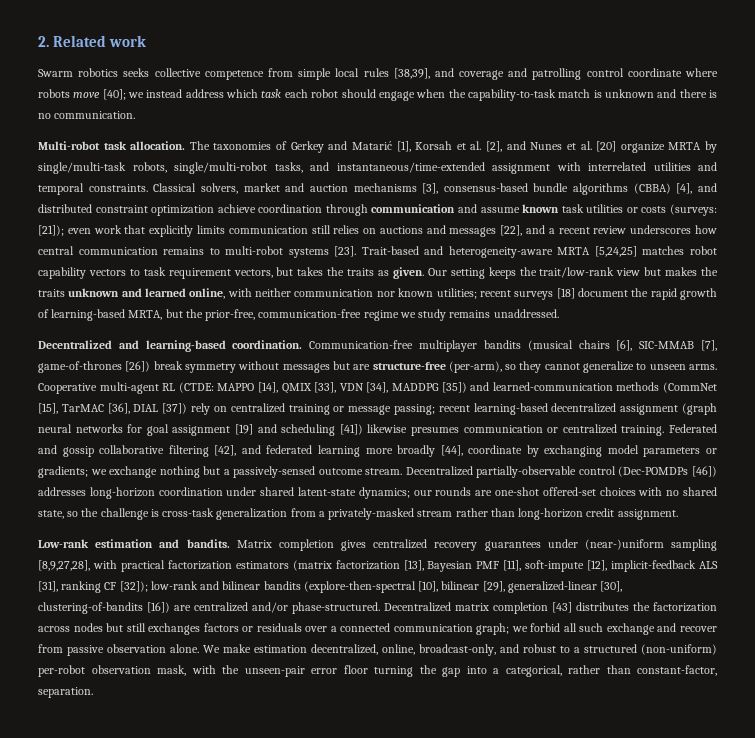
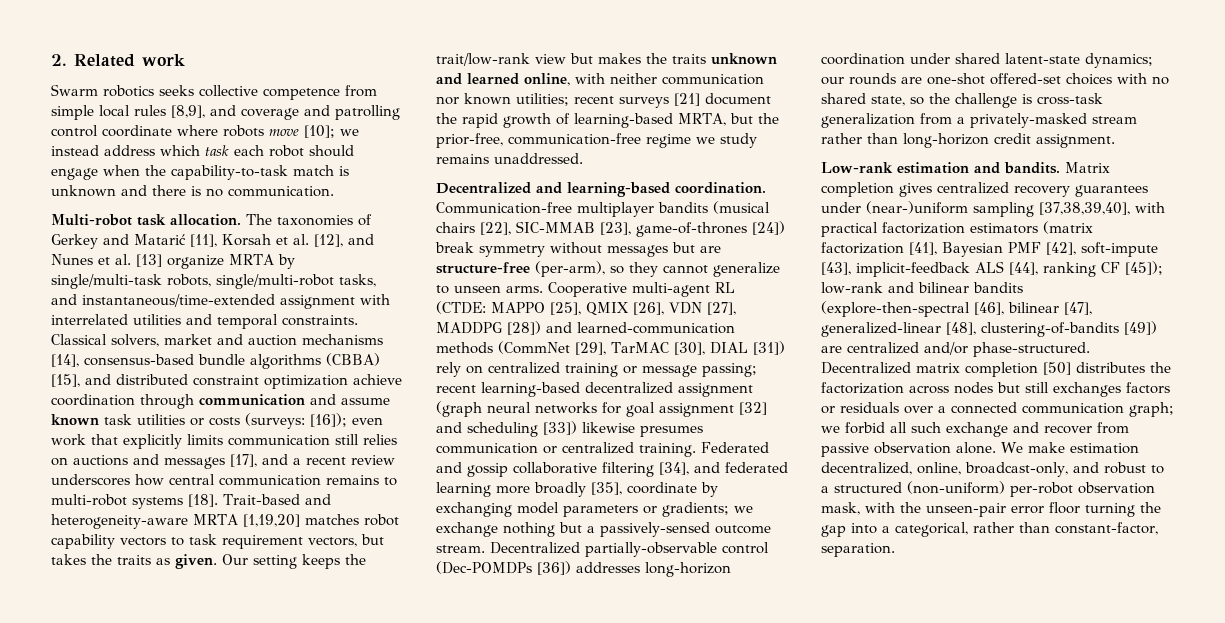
- Swarm robotics seeks collective competence from simple local rules [38,39], and coverage and patrolling control coordinate where robots move [40]; we instead address which task each robot should engage when the capability-to-task match is unknown and there is no communication.
+ Swarm robotics seeks collective competence from simple local rules [8,9], and coverage and patrolling control coordinate where robots move [10]; we instead address which task each robot should engage when the capability-to-task match is unknown and there is no communication.
- The taxonomies of Gerkey and Matarić [1], Korsah et al. [2], and Nunes et al. [20] organize MRTA by single/multi-task robots, single/multi-robot tasks, and instantaneous/time-extended assignment with interrelated utilities and temporal constraints.
+ The taxonomies of Gerkey and Matarić [11], Korsah et al. [12], and Nunes et al. [13] organize MRTA by single/multi-task robots, single/multi-robot tasks, and instantaneous/time-extended assignment with interrelated utilities and temporal constraints.
- Classical solvers, market and auction mechanisms [3], consensus-based bundle algorithms (CBBA) [4], and distributed constraint optimization achieve coordination through communication and assume known task utilities or costs (surveys: [21]); even work that explicitly limits communication still relies on auctions and messages [22], and a recent review underscores how central communication remains to multi-robot systems [23].
+ Classical solvers, market and auction mechanisms [14], consensus-based bundle algorithms (CBBA) [15], and distributed constraint optimization achieve coordination through communication and assume known task utilities or costs (surveys: [16]); even work that explicitly limits communication still relies on auctions and messages [17], and a recent review underscores how central communication remains to multi-robot systems [18].
- Trait-based and heterogeneity-aware MRTA [5,24,25] matches robot capability vectors to task requirement vectors, but takes the traits as given.
+ Trait-based and heterogeneity-aware MRTA [1,19,20] matches robot capability vectors to task requirement vectors, but takes the traits as given.
- Our setting keeps the trait/low-rank view but makes the traits unknown and learned online, with neither communication nor known utilities; recent surveys [18] document the rapid growth of learning-based MRTA, but the prior-free, communication-free regime we study remains unaddressed.
+ Our setting keeps the trait/low-rank view but makes the traits unknown and learned online, with neither communication nor known utilities; recent surveys [21] document the rapid growth of learning-based MRTA, but the prior-free, communication-free regime we study remains unaddressed.
- Communication-free multiplayer bandits (musical chairs [6], SIC-MMAB [7], game-of-thrones [26]) break symmetry without messages but are structure-free (per-arm), so they cannot generalize to unseen arms.
+ Communication-free multiplayer bandits (musical chairs [22], SIC-MMAB [23], game-of-thrones [24]) break symmetry without messages but are structure-free (per-arm), so they cannot generalize to unseen arms.
- Cooperative multi-agent RL (CTDE: MAPPO [14], QMIX [33], VDN [34], MADDPG [35]) and learned-communication methods (CommNet [15], TarMAC [36], DIAL [37]) rely on centralized training or message passing; recent learning-based decentralized assignment (graph neural networks for goal assignment [19] and scheduling [41]) likewise presumes communication or centralized training.
+ Cooperative multi-agent RL (CTDE: MAPPO [25], QMIX [26], VDN [27], MADDPG [28]) and learned-communication methods (CommNet [29], TarMAC [30], DIAL [31]) rely on centralized training or message passing; recent learning-based decentralized assignment (graph neural networks for goal assignment [32] and scheduling [33]) likewise presumes communication or centralized training.
- Federated and gossip collaborative filtering [42], and federated learning more broadly [44], coordinate by exchanging model parameters or gradients; we exchange nothing but a passively-sensed outcome stream.
+ Federated and gossip collaborative filtering [34], and federated learning more broadly [35], coordinate by exchanging model parameters or gradients; we exchange nothing but a passively-sensed outcome stream.
- Decentralized partially-observable control (Dec-POMDPs [46]) addresses long-horizon coordination under shared latent-state dynamics; our rounds are one-shot offered-set choices with no shared state, so the challenge is cross-task generalization from a privately-masked stream rather than long-horizon credit assignment.
+ Decentralized partially-observable control (Dec-POMDPs [36]) addresses long-horizon coordination under shared latent-state dynamics; our rounds are one-shot offered-set choices with no shared state, so the challenge is cross-task generalization from a privately-masked stream rather than long-horizon credit assignment.
- Matrix completion gives centralized recovery guarantees under (near-)uniform sampling [8,9,27,28], with practical factorization estimators (matrix factorization [13], Bayesian PMF [11], soft-impute [12], implicit-feedback ALS [31], ranking CF [32]); low-rank and bilinear bandits (explore-then-spectral [10], bilinear [29], generalized-linear [30], clustering-of-bandits [16]) are centralized and/or phase-structured.
+ Matrix completion gives centralized recovery guarantees under (near-)uniform sampling [37,38,39,40], with practical factorization estimators (matrix factorization [41], Bayesian PMF [42], soft-impute [43], implicit-feedback ALS [44], ranking CF [45]); low-rank and bilinear bandits (explore-then-spectral [46], bilinear [47], generalized-linear [48], clustering-of-bandits [49]) are centralized and/or phase-structured.
- Decentralized matrix completion [43] distributes the factorization across nodes but still exchanges factors or residuals over a connected communication graph; we forbid all such exchange and recover from passive observation alone.
+ Decentralized matrix completion [50] distributes the factorization across nodes but still exchanges factors or residuals over a connected communication graph; we forbid all such exchange and recover from passive observation alone.

